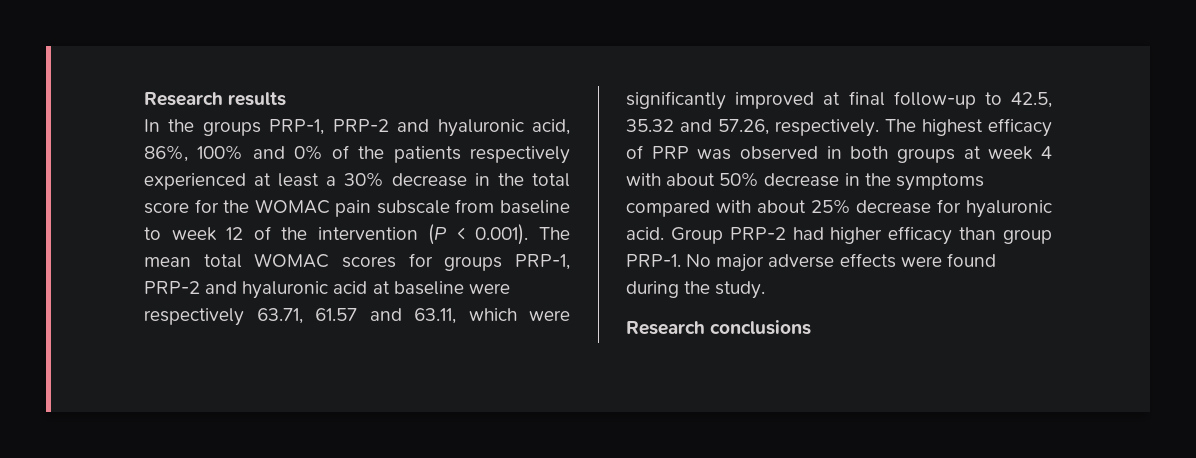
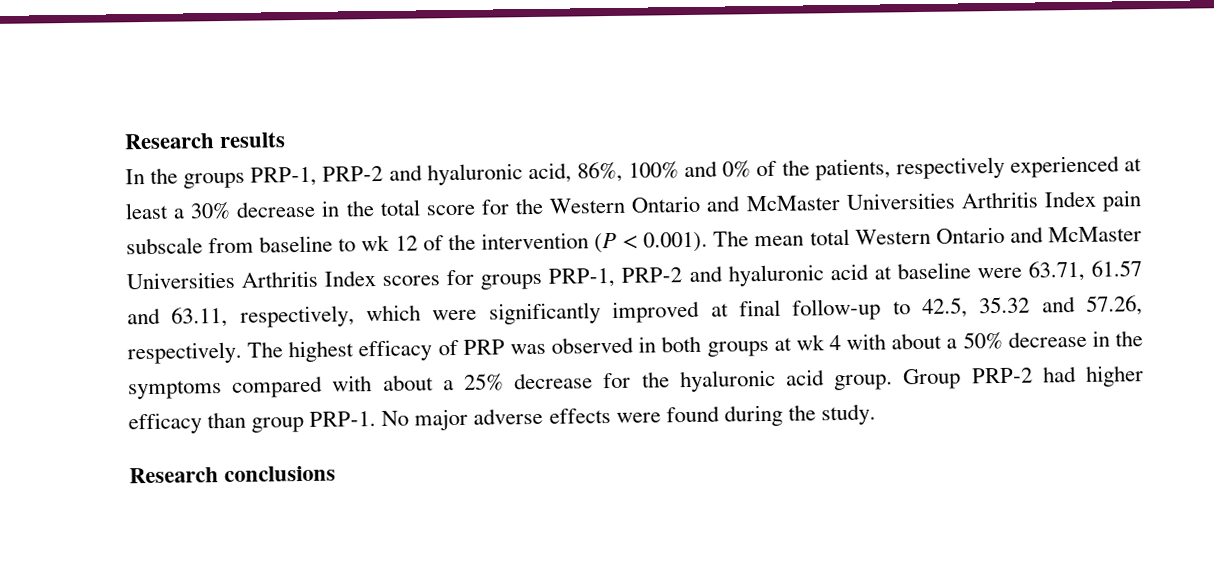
- In the groups PRP-1, PRP-2 and hyaluronic acid, 86%, 100% and 0% of the patients respectively experienced at least a 30% decrease in the total score for the WOMAC pain subscale from baseline to week 12 of the intervention (P < 0.001). The mean total WOMAC scores for groups PRP-1, PRP-2 and hyaluronic acid at baseline were respectively 63.71, 61.57 and 63.11, which were significantly improved at final follow-up to 42.5, 35.32 and 57.26, respectively.
+ In the groups PRP-1, PRP-2 and hyaluronic acid, 86%, 100% and 0% of the patients, respectively experienced at least a 30% decrease in the total score for the Western Ontario and McMaster Universities Arthritis Index pain subscale from baseline to wk 12 of the intervention (P < 0.001). The mean total Western Ontario and McMaster Universities Arthritis Index scores for groups PRP-1, PRP-2 and hyaluronic acid at baseline were 63.71, 61.57 and 63.11, respectively, which were significantly improved at final follow-up to 42.5, 35.32 and 57.26, respectively.
- The highest efficacy of PRP was observed in both groups at week 4 with about 50% decrease in the symptoms compared with about 25% decrease for hyaluronic acid.
+ The highest efficacy of PRP was observed in both groups at wk 4 with about a 50% decrease in the symptoms compared with about a 25% decrease for the hyaluronic acid group.

